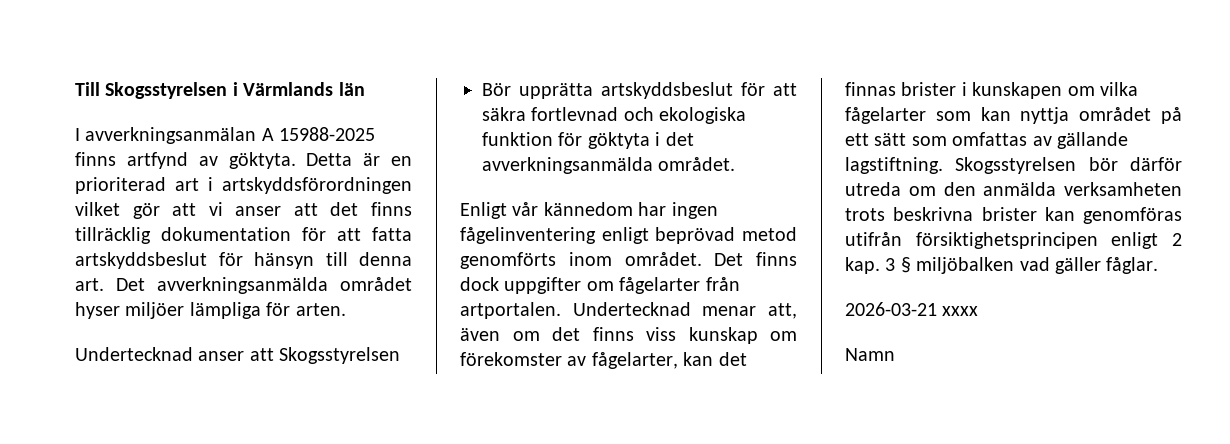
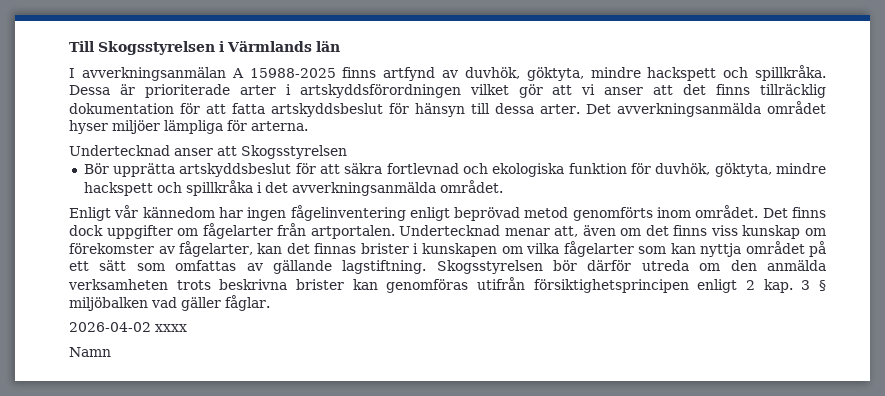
- I avverkningsanmälan A 15988-2025 finns artfynd av göktyta. Detta är en prioriterad art i artskyddsförordningen vilket gör att vi anser att det finns tillräcklig dokumentation för att fatta artskyddsbeslut för hänsyn till denna art. Det avverkningsanmälda området hyser miljöer lämpliga för arten.
+ I avverkningsanmälan A 15988-2025 finns artfynd av duvhök, göktyta, mindre hackspett och spillkråka. Dessa är prioriterade arter i artskyddsförordningen vilket gör att vi anser att det finns tillräcklig dokumentation för att fatta artskyddsbeslut för hänsyn till dessa arter. Det avverkningsanmälda området hyser miljöer lämpliga för arterna.
- Bör upprätta artskyddsbeslut för att säkra fortlevnad och ekologiska funktion för göktyta i det avverkningsanmälda området.
+ Bör upprätta artskyddsbeslut för att säkra fortlevnad och ekologiska funktion för duvhök, göktyta, mindre hackspett och spillkråka i det avverkningsanmälda området.
- 2026-03-21 xxxx
+ 2026-04-02 xxxx

